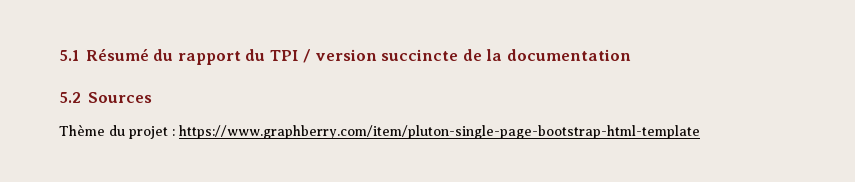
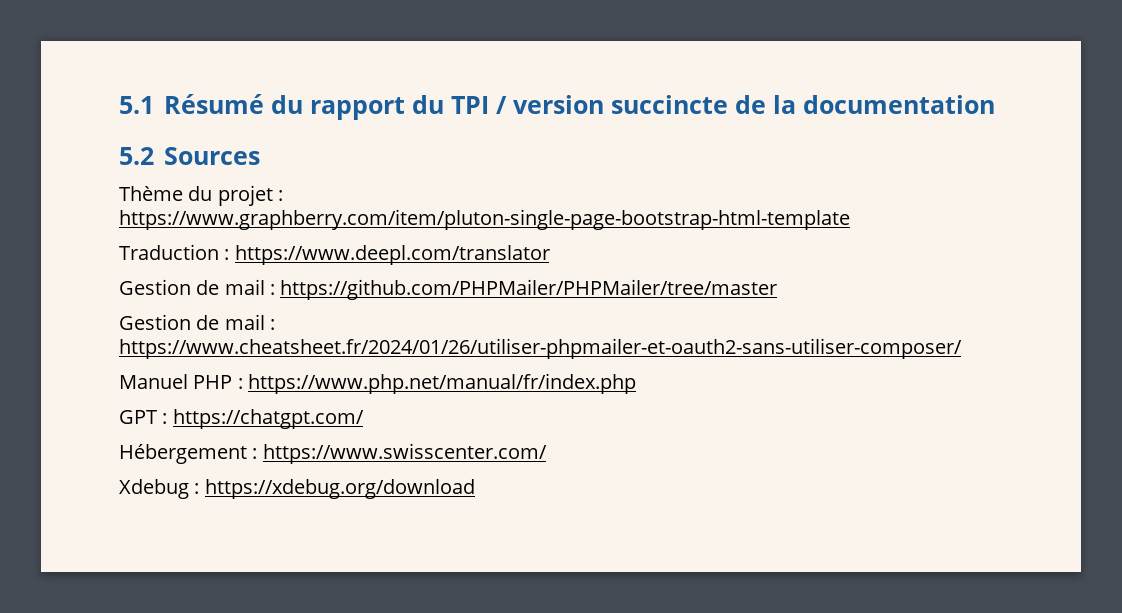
+ Traduction : https://www.deepl.com/translator
+ Gestion de mail : https://github.com/PHPMailer/PHPMailer/tree/master
+ Gestion de mail : https://www.cheatsheet.fr/2024/01/26/utiliser-phpmailer-et-oauth2-sans-utiliser-composer/
+ Manuel PHP : https://www.php.net/manual/fr/index.php
+ GPT : https://chatgpt.com/
+ Hébergement : https://www.swisscenter.com/
+ Xdebug : https://xdebug.org/download

